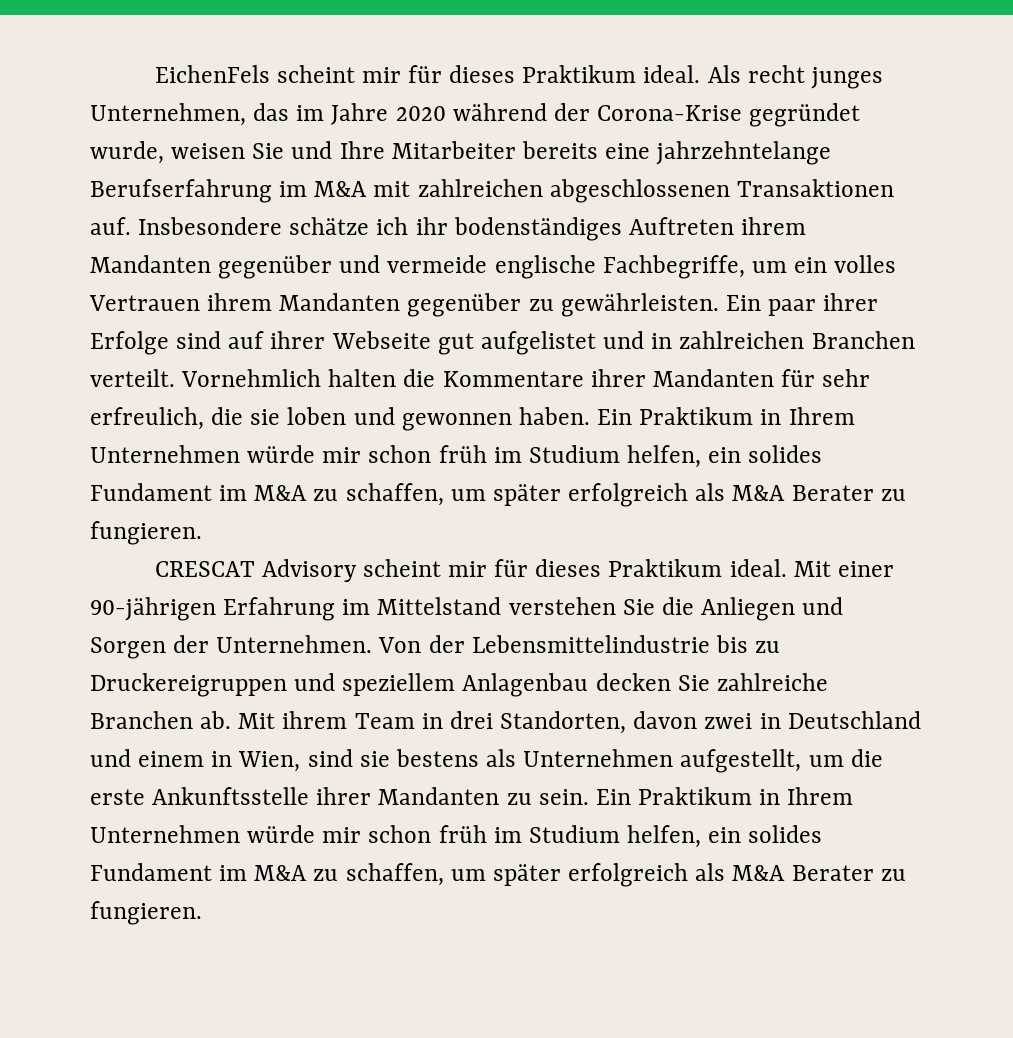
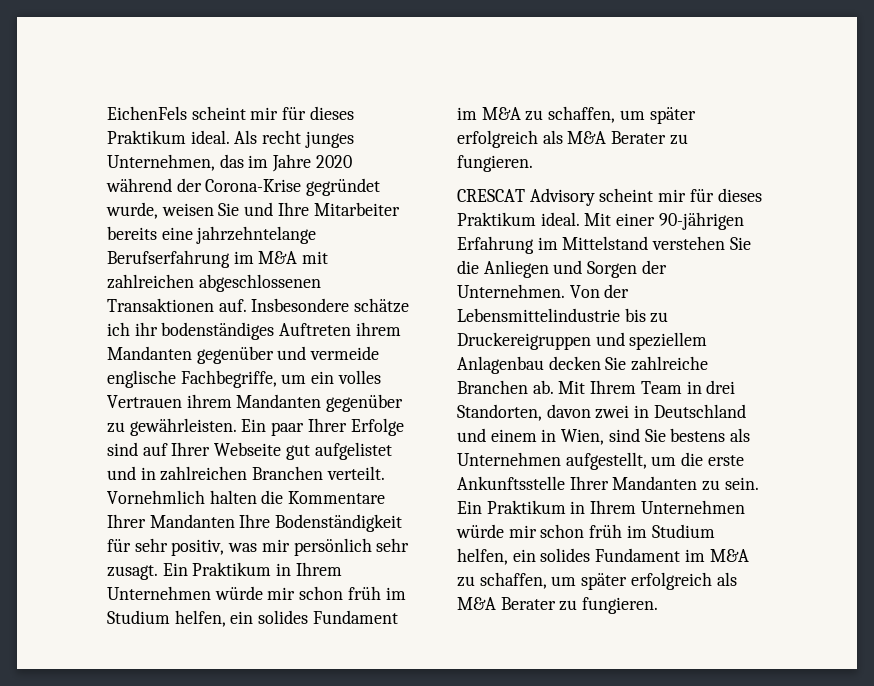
- Ein paar ihrer Erfolge sind auf ihrer Webseite gut aufgelistet und in zahlreichen Branchen verteilt.
+ Ein paar Ihrer Erfolge sind auf Ihrer Webseite gut aufgelistet und in zahlreichen Branchen verteilt.
- Vornehmlich halten die Kommentare ihrer Mandanten für sehr erfreulich, die sie loben und gewonnen haben.
+ Vornehmlich halten die Kommentare Ihrer Mandanten Ihre Bodenständigkeit für sehr positiv, was mir persönlich sehr zusagt.
- Mit ihrem Team in drei Standorten, davon zwei in Deutschland und einem in Wien, sind sie bestens als Unternehmen aufgestellt, um die erste Ankunftsstelle ihrer Mandanten zu sein.
+ Mit Ihrem Team in drei Standorten, davon zwei in Deutschland und einem in Wien, sind Sie bestens als Unternehmen aufgestellt, um die erste Ankunftsstelle Ihrer Mandanten zu sein.

